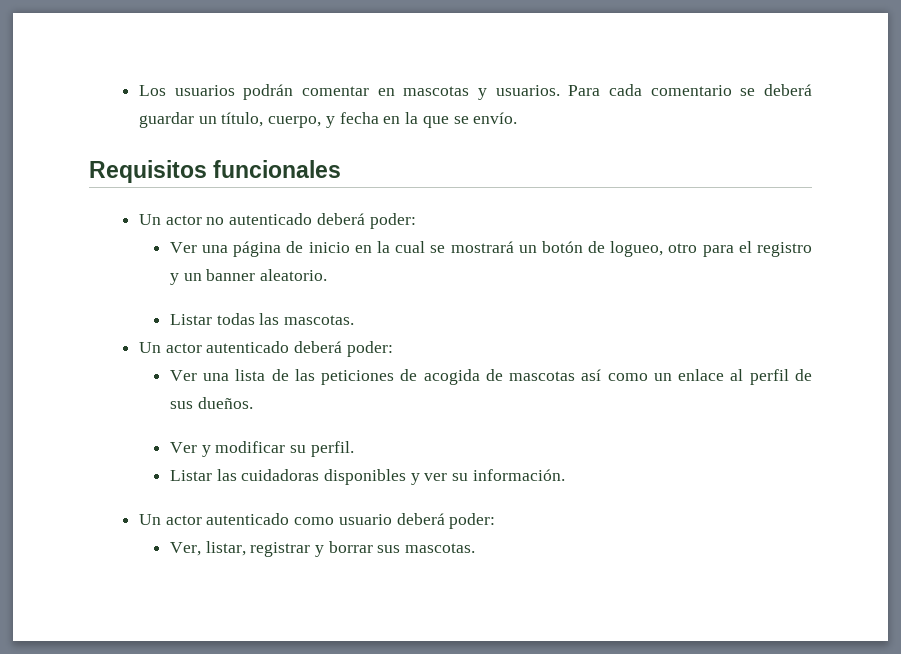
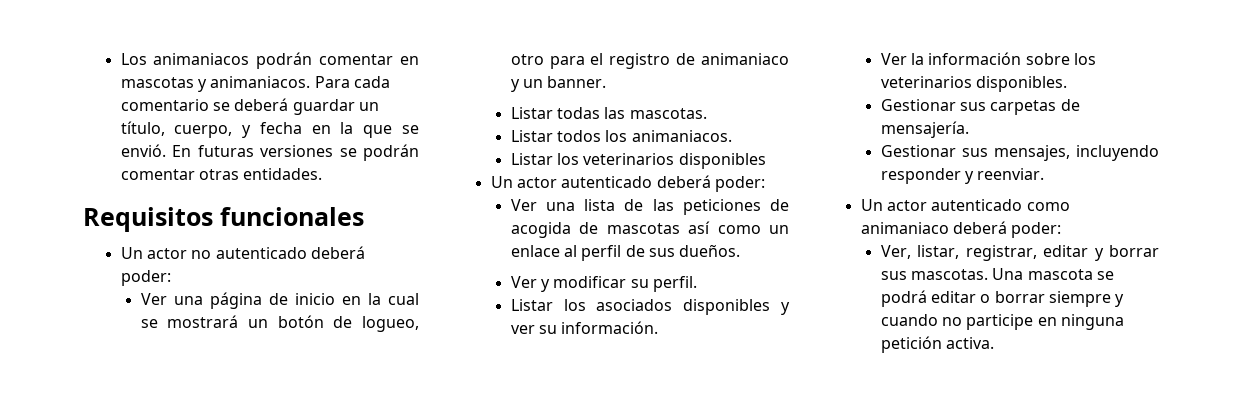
- Los usuarios podrán comentar en mascotas y usuarios.
+ Los animaniacos podrán comentar en mascotas y animaniacos.
- Para cada comentario se deberá guardar un título, cuerpo, y fecha en la que se envío.
+ Para cada comentario se deberá guardar un título, cuerpo, y fecha en la que se envió. En futuras versiones se podrán comentar otras entidades.
- Ver una página de inicio en la cual se mostrará un botón de logueo, otro para el registro y un banner aleatorio.
+ Ver una página de inicio en la cual se mostrará un botón de logueo, otro para el registro de animaniaco y un banner.
+ Listar todos los animaniacos.
+ Listar los veterinarios disponibles
- Listar las cuidadoras disponibles y ver su información.
+ Listar los asociados disponibles y ver su información.
+ Ver la información sobre los veterinarios disponibles.
+ Gestionar sus carpetas de mensajería.
+ Gestionar sus mensajes, incluyendo responder y reenviar.
- Un actor autenticado como usuario deberá poder:
+ Un actor autenticado como animaniaco deberá poder:
- Ver, listar, registrar y borrar sus mascotas.
+ Ver, listar, registrar, editar y borrar sus mascotas.
+ Una mascota se podrá editar o borrar siempre y cuando no participe en ninguna petición activa.

